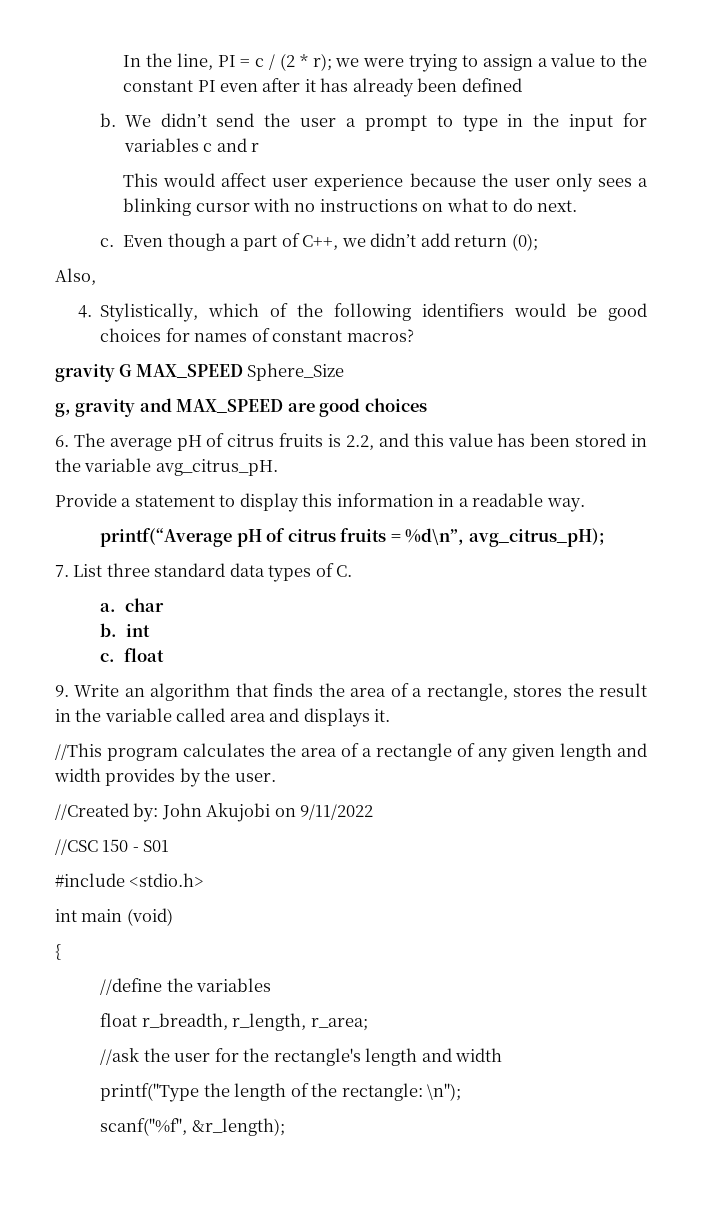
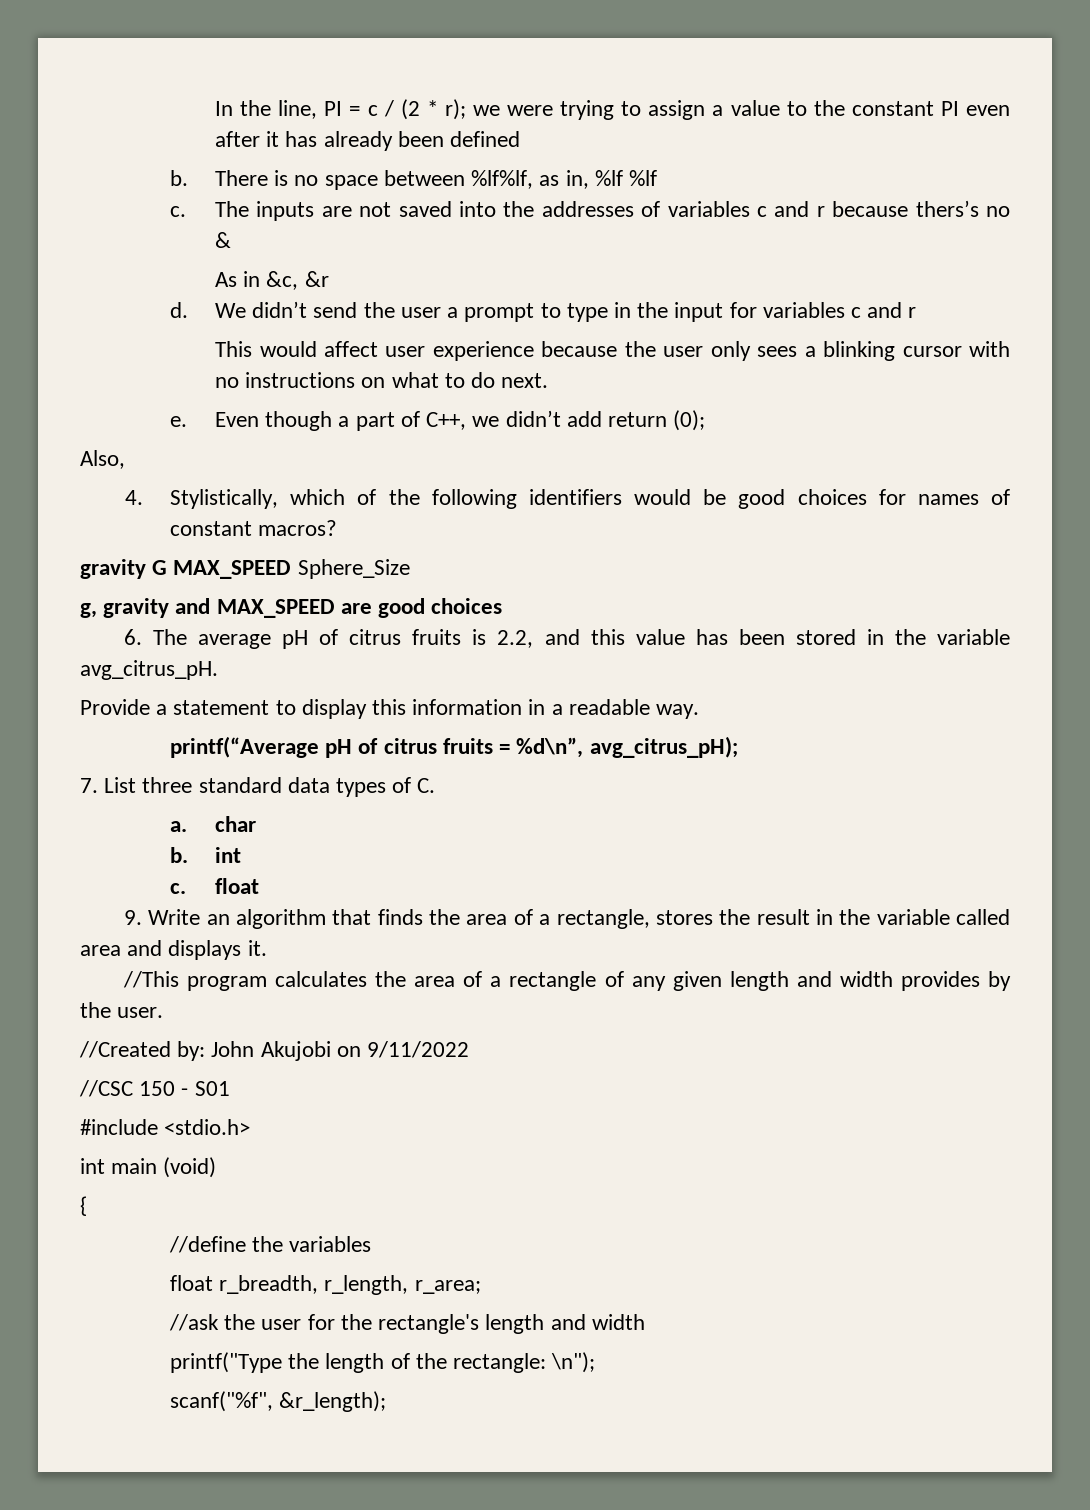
+ There is no space between %lf%lf, as in, %lf %lf
+ c. The inputs are not saved into the addresses of variables c and r because thers’s no &
+ As in &c, &r
+ d.
  This would affect user experience because the user only sees a blinking cursor with no instructions on what to do next.
- c.
+ e.

